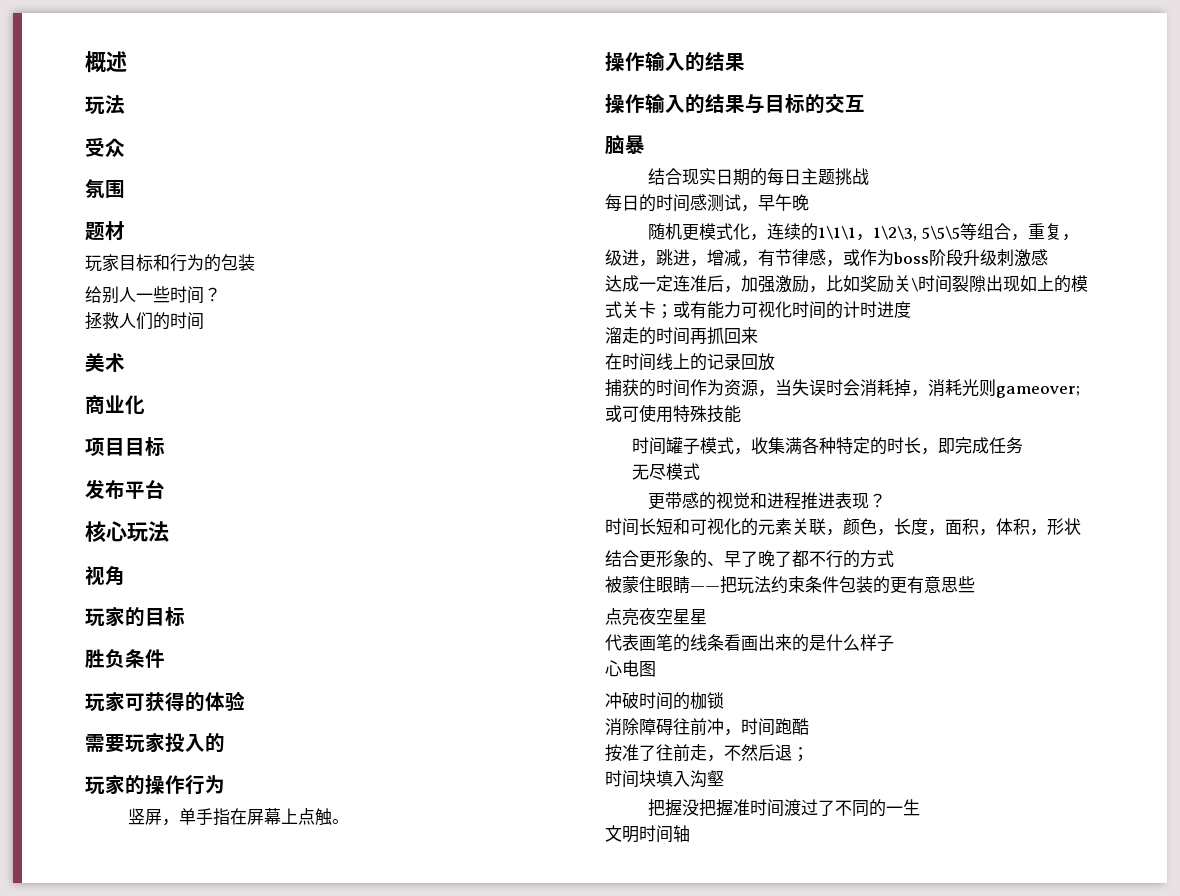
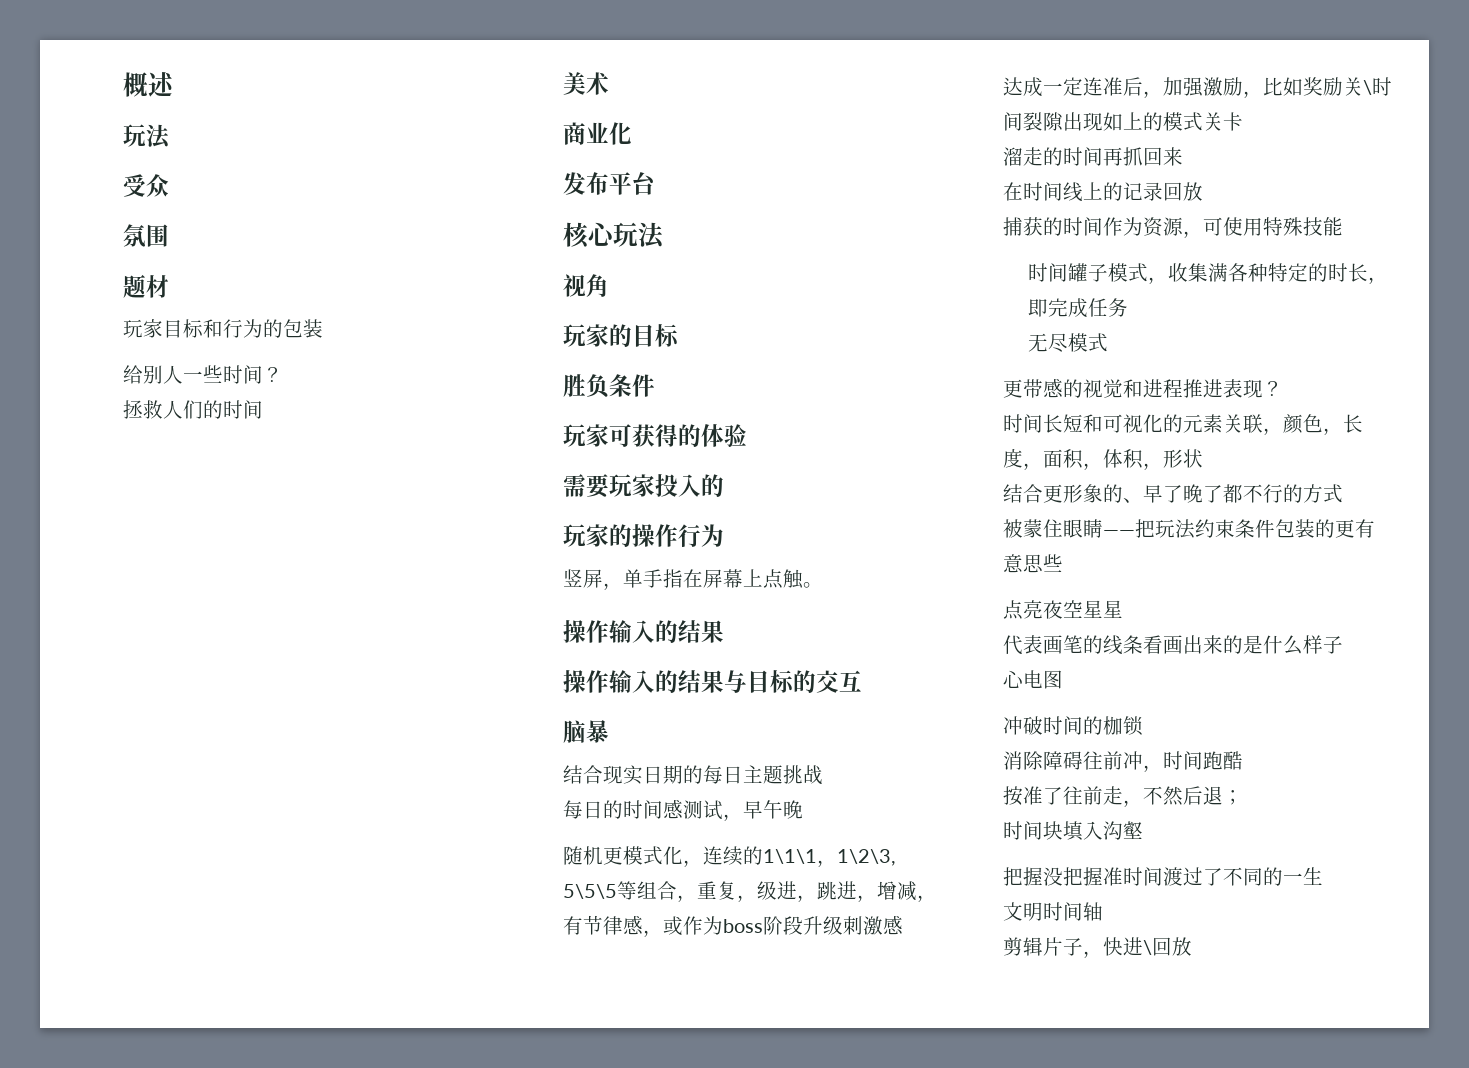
- 项目目标
- 达成一定连准后，加强激励，比如奖励关\时间裂隙出现如上的模式关卡；或有能力可视化时间的计时进度
+ 达成一定连准后，加强激励，比如奖励关\时间裂隙出现如上的模式关卡
- 捕获的时间作为资源，当失误时会消耗掉，消耗光则gameover;或可使用特殊技能
+ 捕获的时间作为资源，可使用特殊技能
+ 剪辑片子，快进\回放

